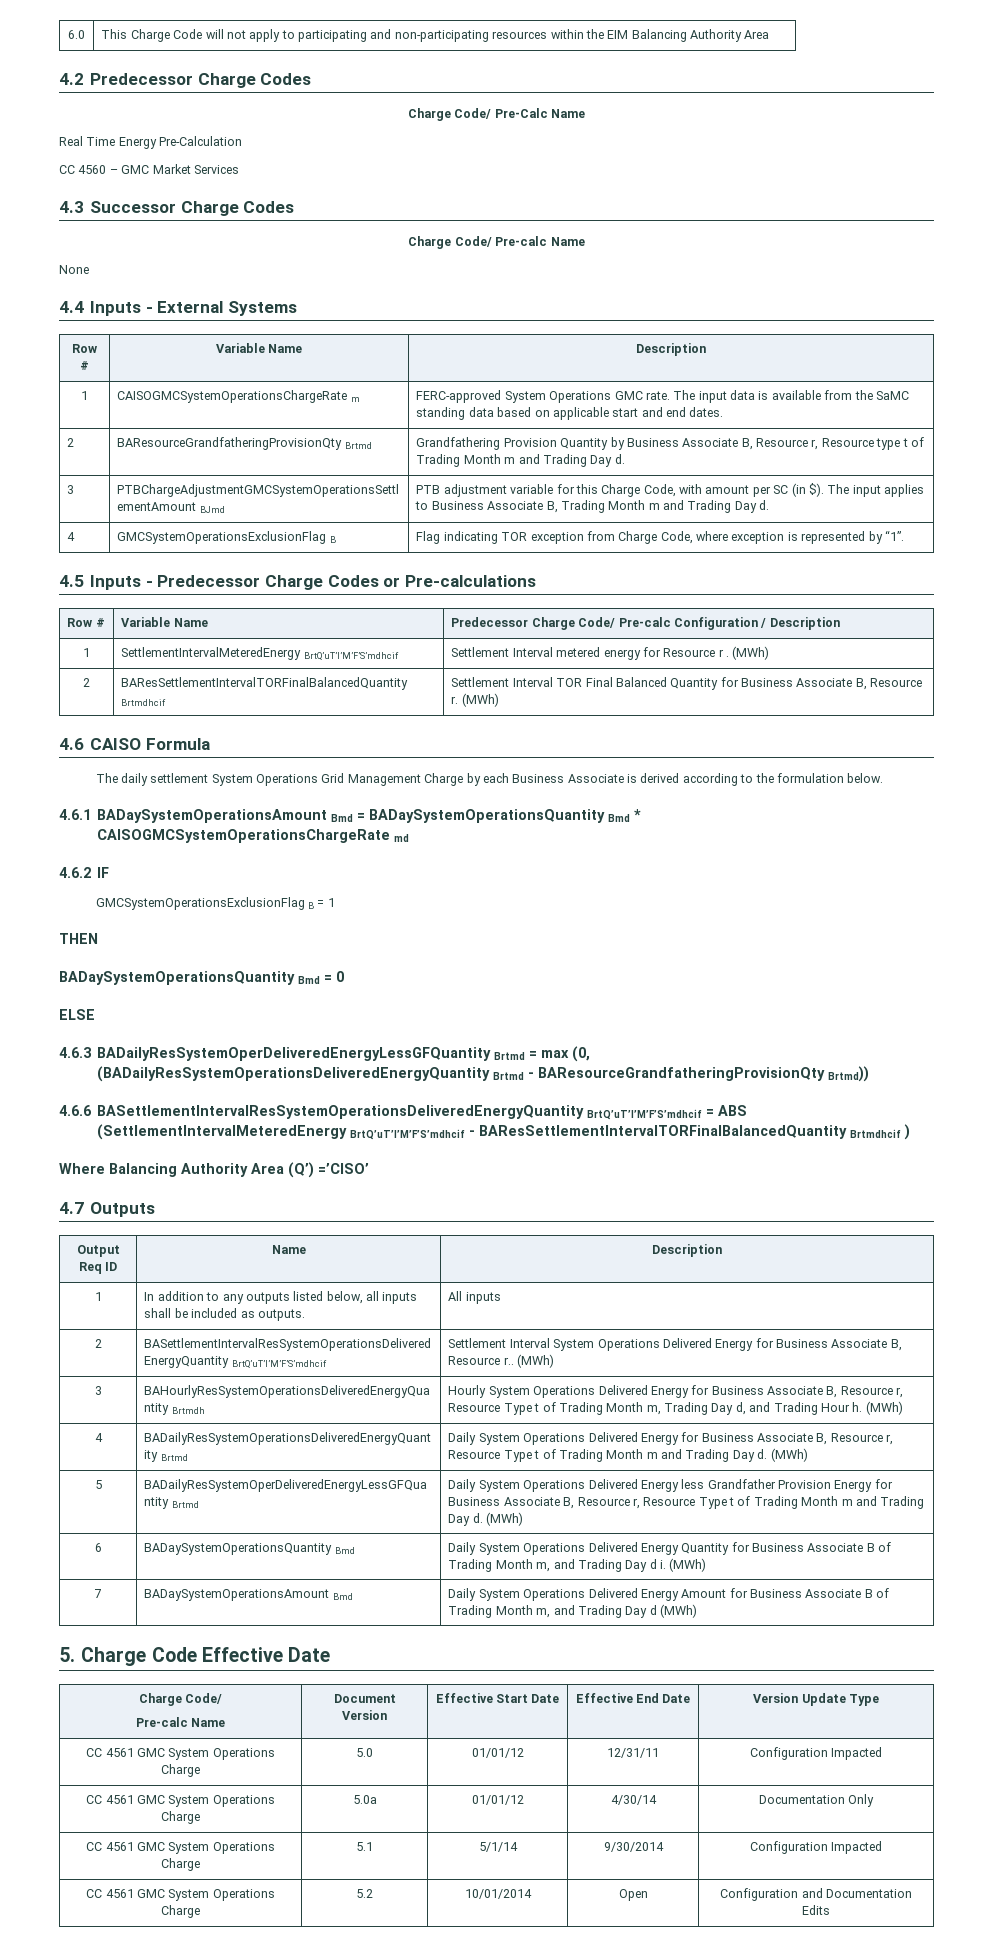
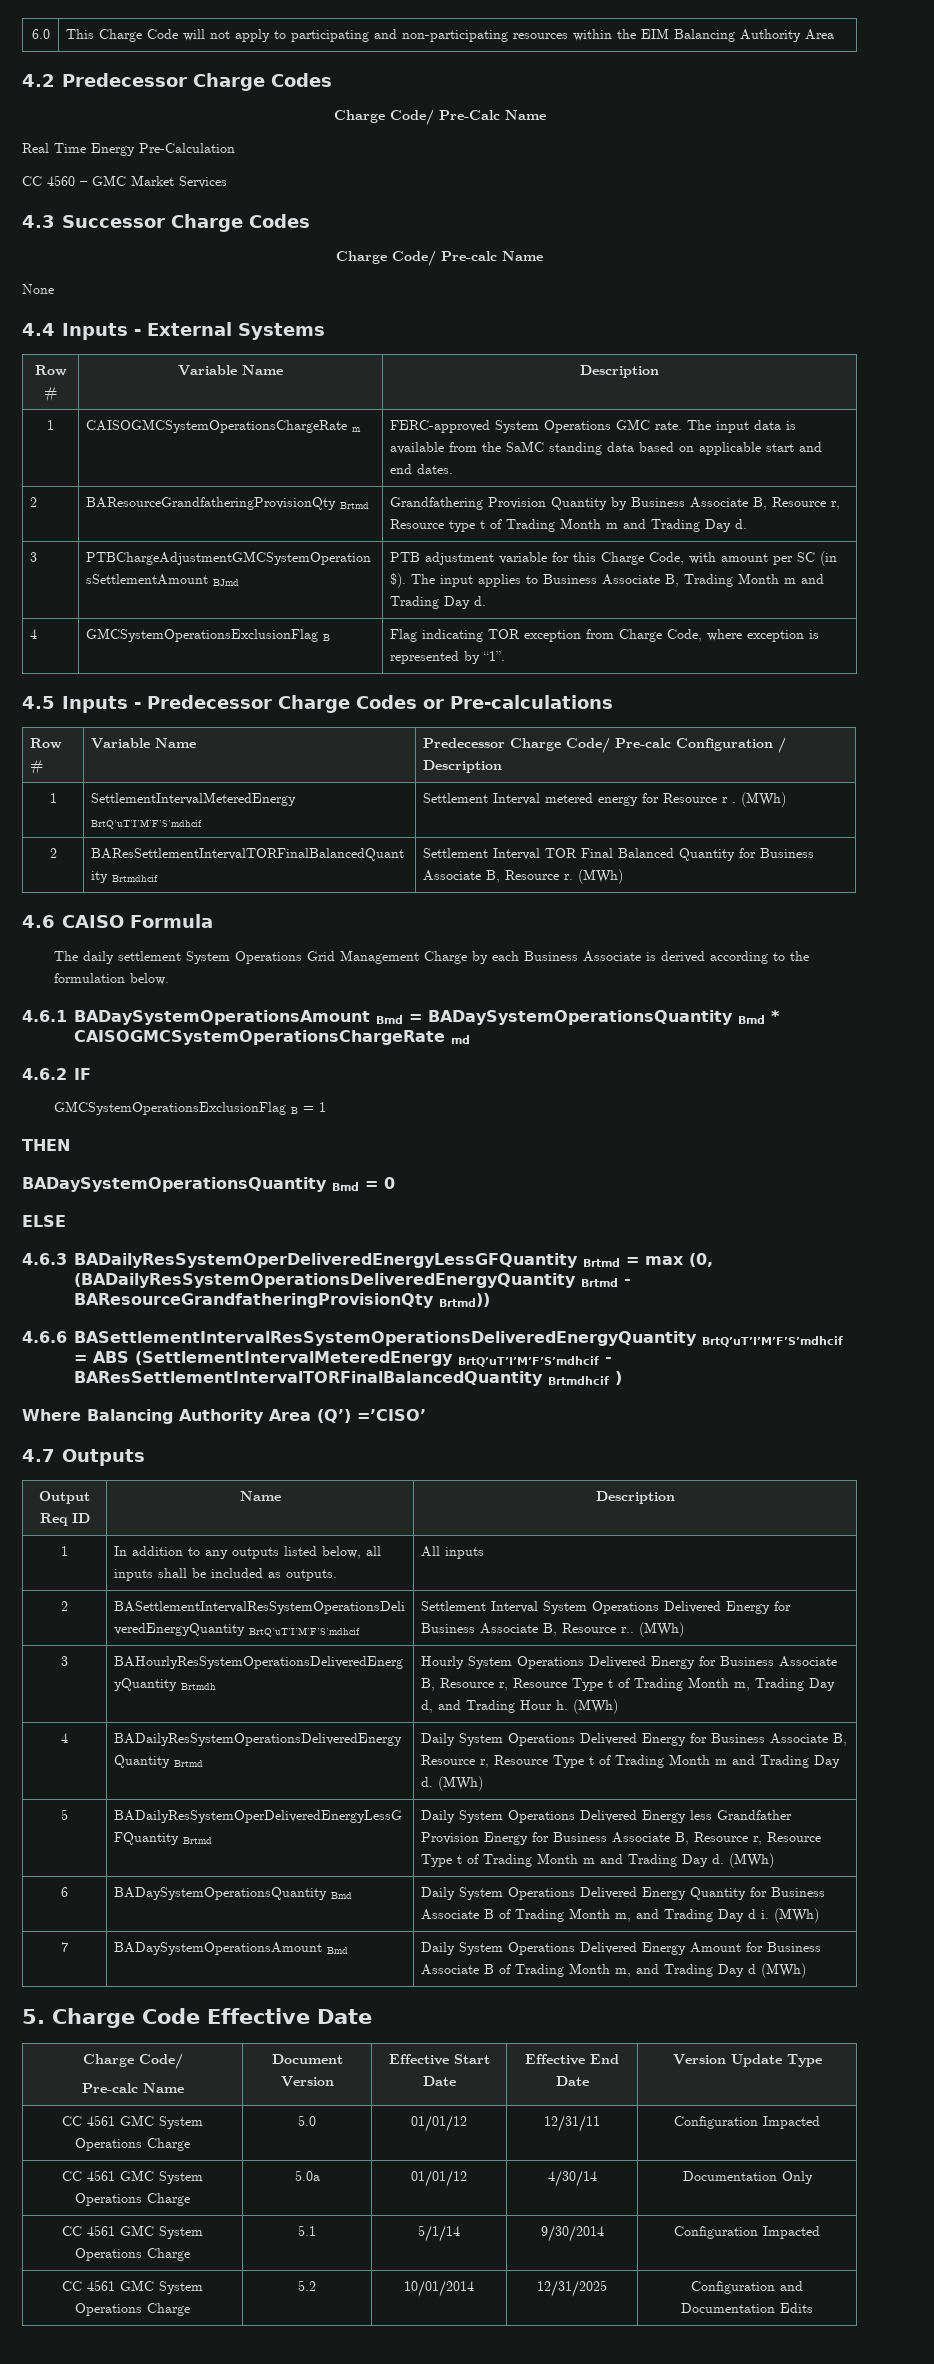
- CC 4561 GMC System Operations Charge | 5.2 | 10/01/2014 | Open | Configuration and Documentation Edits
+ CC 4561 GMC System Operations Charge | 5.2 | 10/01/2014 | 12/31/2025 | Configuration and Documentation Edits

